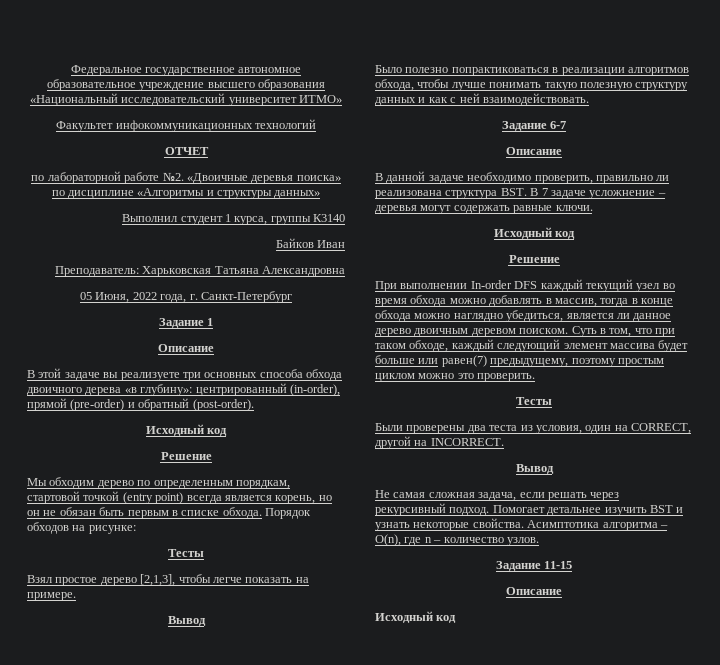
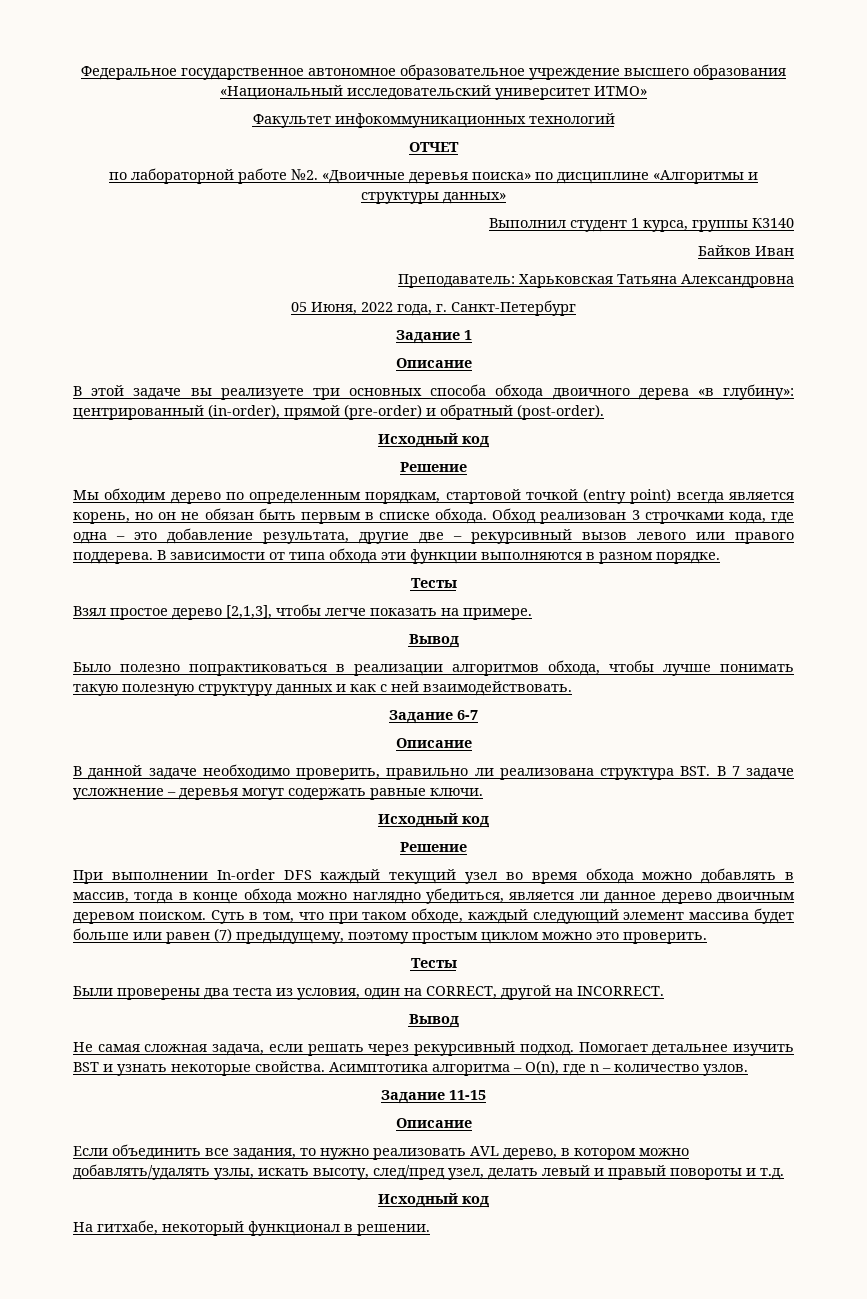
- Порядок обходов на рисунке:
+ Обход реализован 3 строчками кода, где одна – это добавление результата, другие две – рекурсивный вызов левого или правого поддерева. В зависимости от типа обхода эти функции выполняются в разном порядке.
- Суть в том, что при таком обходе, каждый следующий элемент массива будет больше или равен(7) предыдущему, поэтому простым циклом можно это проверить.
+ Суть в том, что при таком обходе, каждый следующий элемент массива будет больше или равен (7) предыдущему, поэтому простым циклом можно это проверить.
  Задание 11-15
  Описание
+ Если объединить все задания, то нужно реализовать AVL дерево, в котором можно добавлять/удалять узлы, искать высоту, след/пред узел, делать левый и правый повороты и т.д.
  Исходный код
+ На гитхабе, некоторый функционал в решении.

